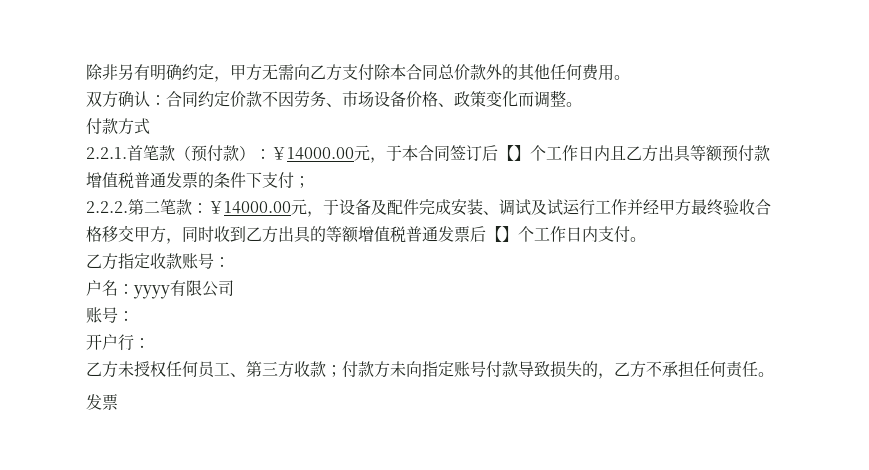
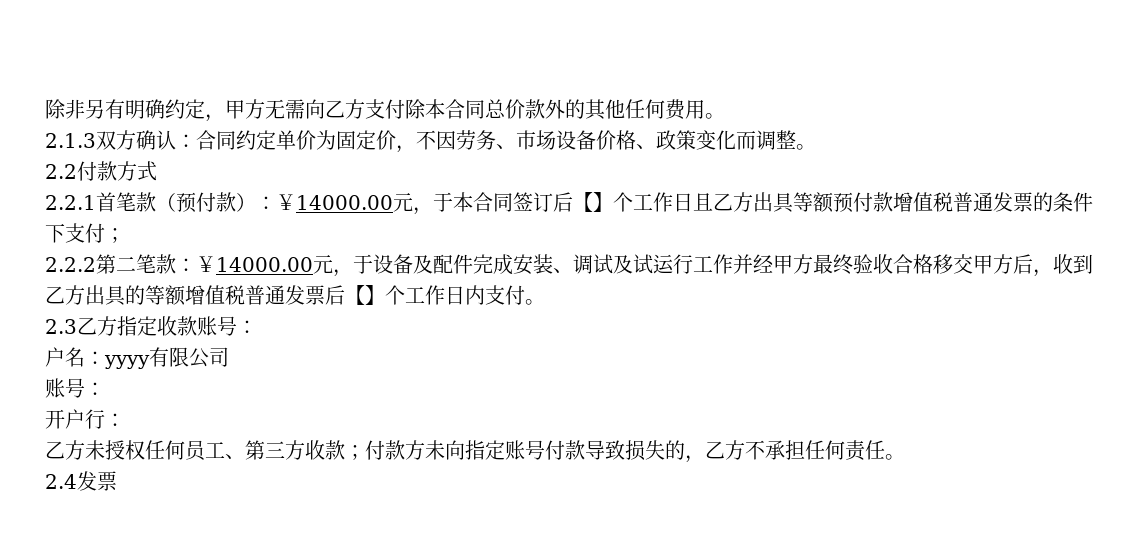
- 双方确认：合同约定价款不因劳务、市场设备价格、政策变化而调整。
+ 2.1.3双方确认：合同约定单价为固定价，不因劳务、市场设备价格、政策变化而调整。
- 付款方式
+ 2.2付款方式
- 2.2.1.首笔款（预付款）：￥14000.00元，于本合同签订后【】个工作日内且乙方出具等额预付款增值税普通发票的条件下支付；
+ 2.2.1首笔款（预付款）：￥14000.00元，于本合同签订后【】个工作日且乙方出具等额预付款增值税普通发票的条件下支付；
- 2.2.2.第二笔款：￥14000.00元，于设备及配件完成安装、调试及试运行工作并经甲方最终验收合格移交甲方，同时收到乙方出具的等额增值税普通发票后【】个工作日内支付。
+ 2.2.2第二笔款：￥14000.00元，于设备及配件完成安装、调试及试运行工作并经甲方最终验收合格移交甲方后，收到乙方出具的等额增值税普通发票后【】个工作日内支付。
- 乙方指定收款账号：
+ 2.3乙方指定收款账号：
  乙方未授权任何员工、第三方收款；付款方未向指定账号付款导致损失的，乙方不承担任何责任。
- 发票
+ 2.4发票

